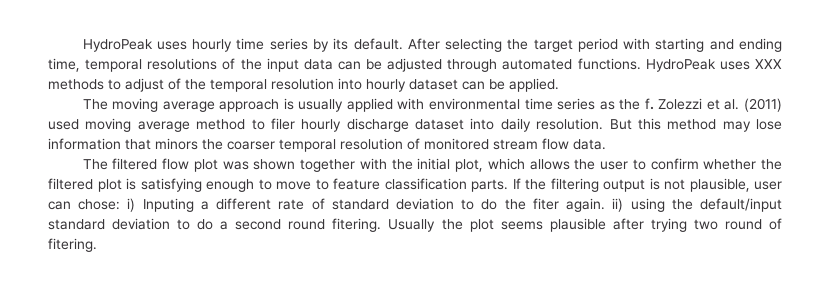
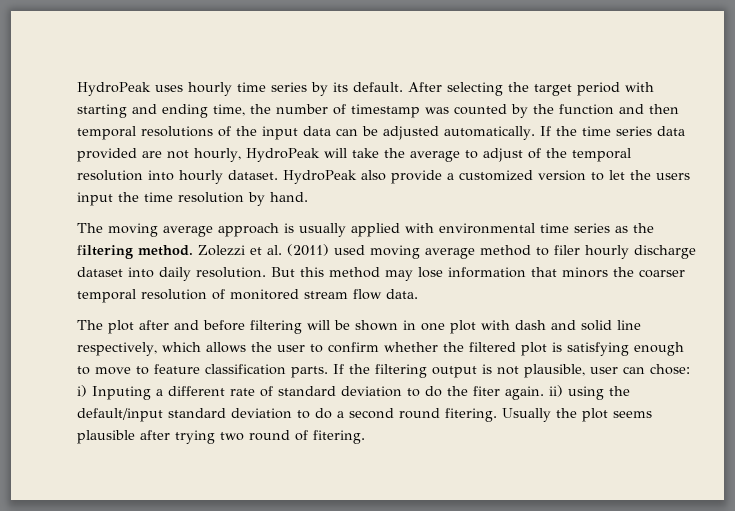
- After selecting the target period with starting and ending time, temporal resolutions of the input data can be adjusted through automated functions. HydroPeak uses XXX methods to adjust of the temporal resolution into hourly dataset can be applied.
+ After selecting the target period with starting and ending time, the number of timestamp was counted by the function and then temporal resolutions of the input data can be adjusted automatically. If the time series data provided are not hourly, HydroPeak will take the average to adjust of the temporal resolution into hourly dataset. HydroPeak also provide a customized version to let the users input the time resolution by hand.
- The moving average approach is usually applied with environmental time series as the f.
+ The moving average approach is usually applied with environmental time series as the filtering method.
- The filtered flow plot was shown together with the initial plot, which allows the user to confirm whether the filtered plot is satisfying enough to move to feature classification parts.
+ The plot after and before filtering will be shown in one plot with dash and solid line respectively, which allows the user to confirm whether the filtered plot is satisfying enough to move to feature classification parts.

